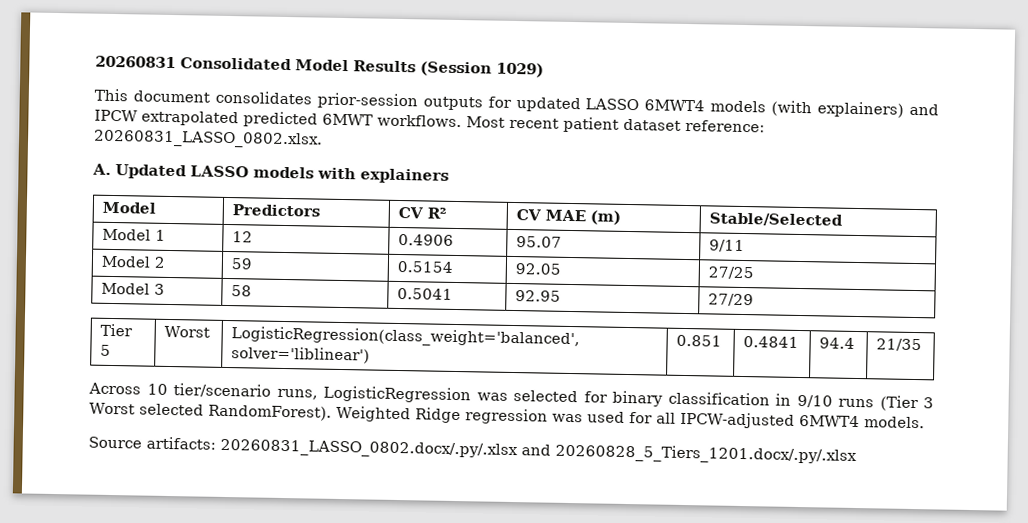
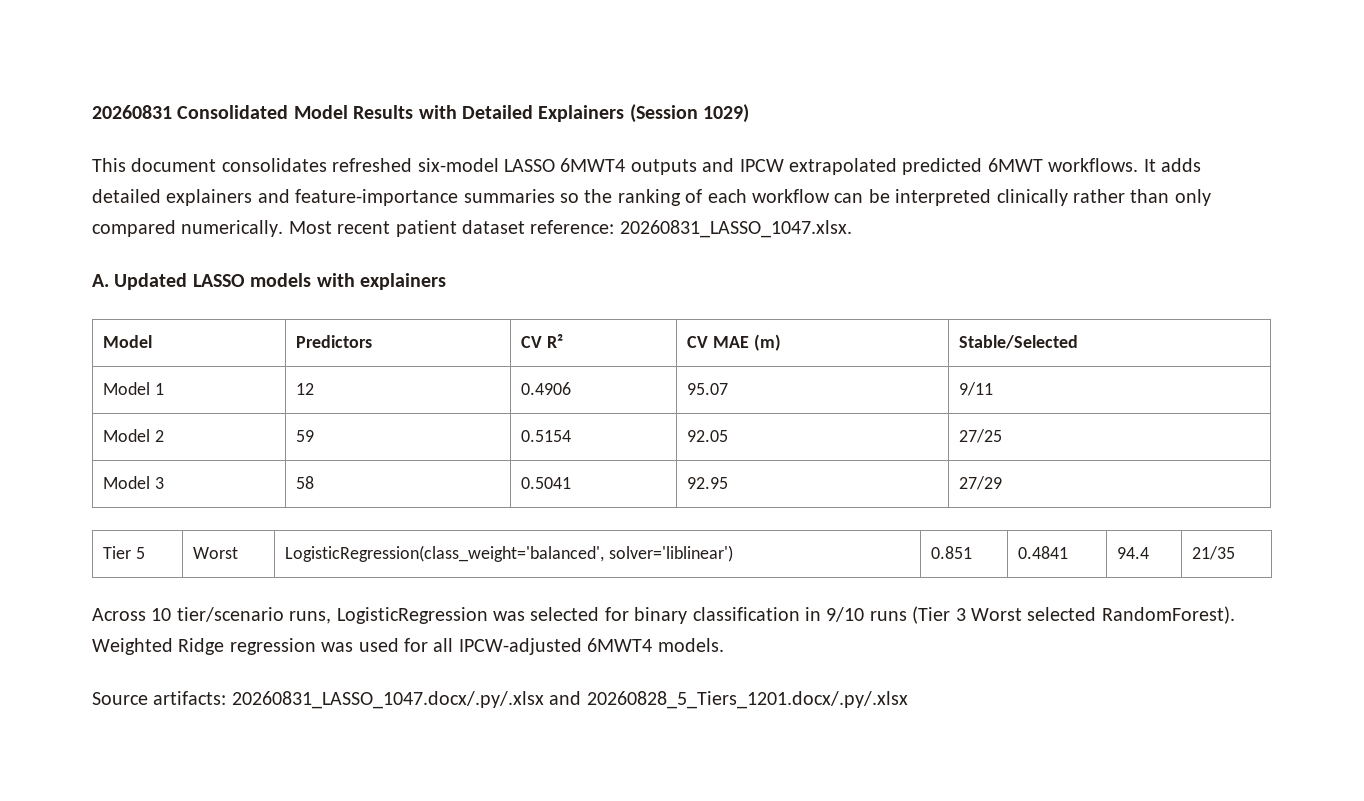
- 20260831 Consolidated Model Results (Session 1029)
+ 20260831 Consolidated Model Results with Detailed Explainers (Session 1029)
- This document consolidates prior-session outputs for updated LASSO 6MWT4 models (with explainers) and IPCW extrapolated predicted 6MWT workflows.
+ This document consolidates refreshed six-model LASSO 6MWT4 outputs and IPCW extrapolated predicted 6MWT workflows.
+ It adds detailed explainers and feature-importance summaries so the ranking of each workflow can be interpreted clinically rather than only compared numerically.
- Most recent patient dataset reference: 20260831_LASSO_0802.xlsx.
+ Most recent patient dataset reference: 20260831_LASSO_1047.xlsx.
- Source artifacts: 20260831_LASSO_0802.docx/.py/.xlsx and 20260828_5_Tiers_1201.docx/.py/.xlsx
+ Source artifacts: 20260831_LASSO_1047.docx/.py/.xlsx and 20260828_5_Tiers_1201.docx/.py/.xlsx

